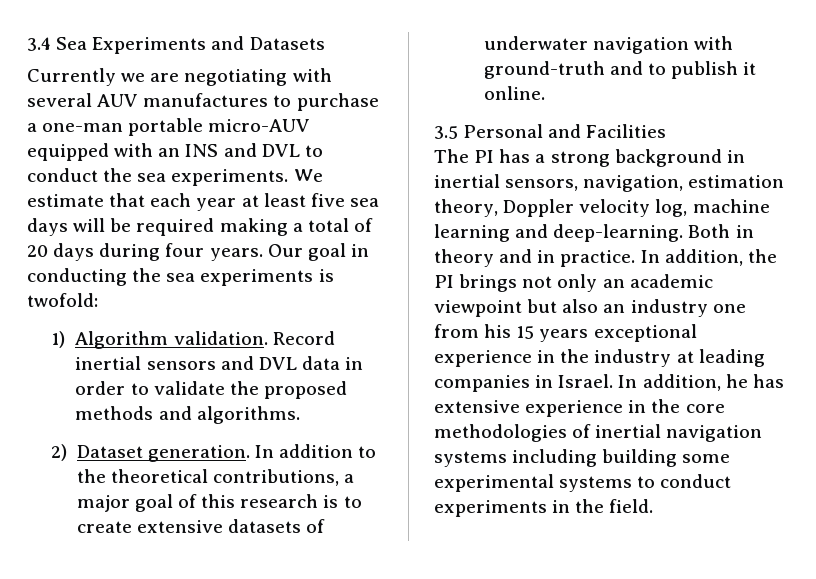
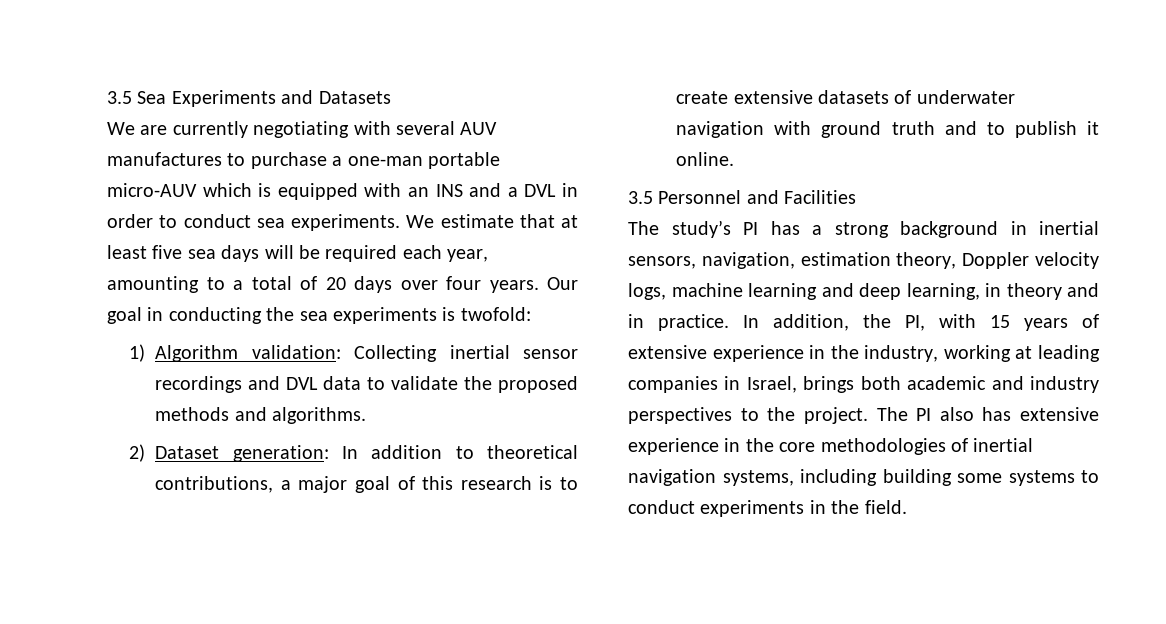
- 3.4 Sea Experiments and Datasets
+ 3.5 Sea Experiments and Datasets
- Currently we are negotiating with several AUV manufactures to purchase a one-man portable micro-AUV equipped with an INS and DVL to conduct the sea experiments.
+ We are currently negotiating with several AUV manufactures to purchase a one-man portable micro-AUV which is equipped with an INS and a DVL in order to conduct sea experiments.
- We estimate that each year at least five sea days will be required making a total of 20 days during four years.
+ We estimate that at least five sea days will be required each year, amounting to a total of 20 days over four years.
- 1) Algorithm validation. Record inertial sensors and DVL data in order to validate the proposed methods and algorithms.
+ 1) Algorithm validation: Collecting inertial sensor recordings and DVL data to validate the proposed methods and algorithms.
- 2) Dataset generation. In addition to the theoretical contributions, a major goal of this research is to create extensive datasets of underwater navigation with ground-truth and to publish it online.
+ 2) Dataset generation: In addition to theoretical contributions, a major goal of this research is to create extensive datasets of underwater navigation with ground truth and to publish it online.
- 3.5 Personal and Facilities
+ 3.5 Personnel and Facilities
- The PI has a strong background in inertial sensors, navigation, estimation theory, Doppler velocity log, machine learning and deep-learning. Both in theory and in practice.
+ The study’s PI has a strong background in inertial sensors, navigation, estimation theory, Doppler velocity logs, machine learning and deep learning, in theory and in practice.
- In addition, the PI brings not only an academic viewpoint but also an industry one from his 15 years exceptional experience in the industry at leading companies in Israel. In addition, he has extensive experience in the core methodologies of inertial navigation systems including building some experimental systems to conduct experiments in the field.
+ In addition, the PI, with 15 years of extensive experience in the industry, working at leading companies in Israel, brings both academic and industry perspectives to the project. The PI also has extensive experience in the core methodologies of inertial navigation systems, including building some systems to conduct experiments in the field.

